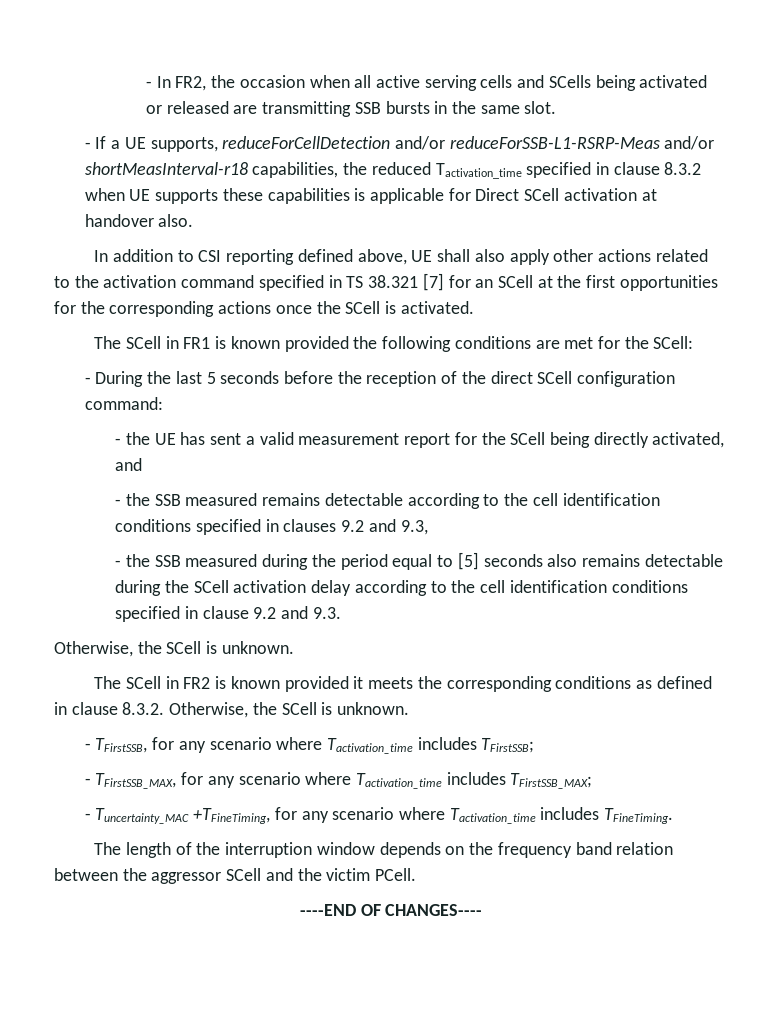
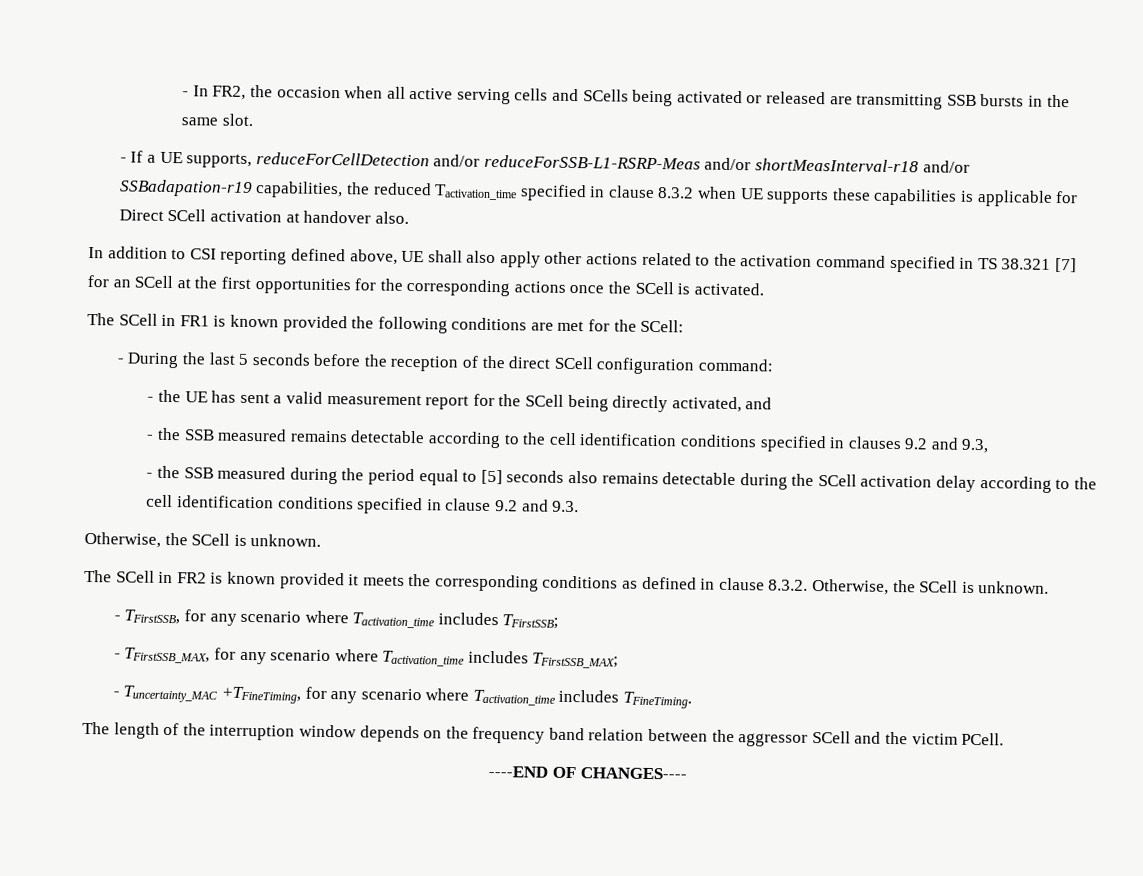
- - If a UE supports, reduceForCellDetection and/or reduceForSSB-L1-RSRP-Meas and/or shortMeasInterval-r18 capabilities, the reduced Tactivation_time specified in clause 8.3.2 when UE supports these capabilities is applicable for Direct SCell activation at handover also.
+ - If a UE supports, reduceForCellDetection and/or reduceForSSB-L1-RSRP-Meas and/or shortMeasInterval-r18 and/or SSBadapation-r19 capabilities, the reduced Tactivation_time specified in clause 8.3.2 when UE supports these capabilities is applicable for Direct SCell activation at handover also.

